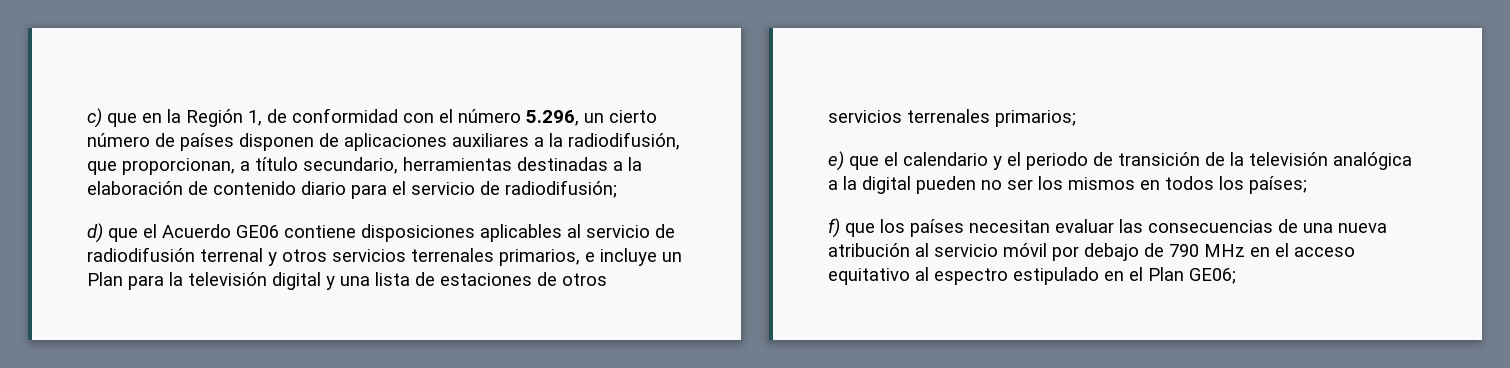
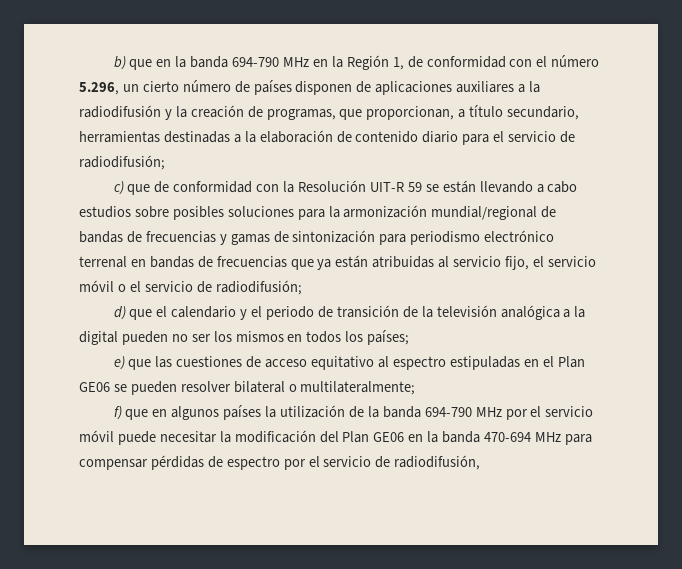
- c) que en la Región 1, de conformidad con el número 5.296, un cierto número de países disponen de aplicaciones auxiliares a la radiodifusión, que proporcionan, a título secundario, herramientas destinadas a la elaboración de contenido diario para el servicio de radiodifusión;
+ b) que en la banda 694-790 MHz en la Región 1, de conformidad con el número 5.296, un cierto número de países disponen de aplicaciones auxiliares a la radiodifusión y la creación de programas, que proporcionan, a título secundario, herramientas destinadas a la elaboración de contenido diario para el servicio de radiodifusión;
- d) que el Acuerdo GE06 contiene disposiciones aplicables al servicio de radiodifusión terrenal y otros servicios terrenales primarios, e incluye un Plan para la televisión digital y una lista de estaciones de otros servicios terrenales primarios;
- e) que el calendario y el periodo de transición de la televisión analógica a la digital pueden no ser los mismos en todos los países;
+ c) que de conformidad con la Resolución UIT-R 59 se están llevando a cabo estudios sobre posibles soluciones para la armonización mundial/regional de bandas de frecuencias y gamas de sintonización para periodismo electrónico terrenal en bandas de frecuencias que ya están atribuidas al servicio fijo, el servicio móvil o el servicio de radiodifusión;
+ d) que el calendario y el periodo de transición de la televisión analógica a la digital pueden no ser los mismos en todos los países;
- f) que los países necesitan evaluar las consecuencias de una nueva atribución al servicio móvil por debajo de 790 MHz en el acceso equitativo al espectro estipulado en el Plan GE06;
+ e) que las cuestiones de acceso equitativo al espectro estipuladas en el Plan GE06 se pueden resolver bilateral o multilateralmente;
+ f) que en algunos países la utilización de la banda 694-790 MHz por el servicio móvil puede necesitar la modificación del Plan GE06 en la banda 470-694 MHz para compensar pérdidas de espectro por el servicio de radiodifusión,

